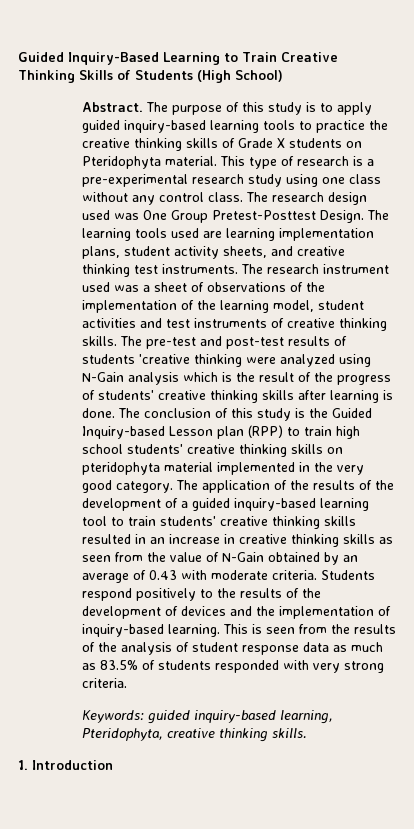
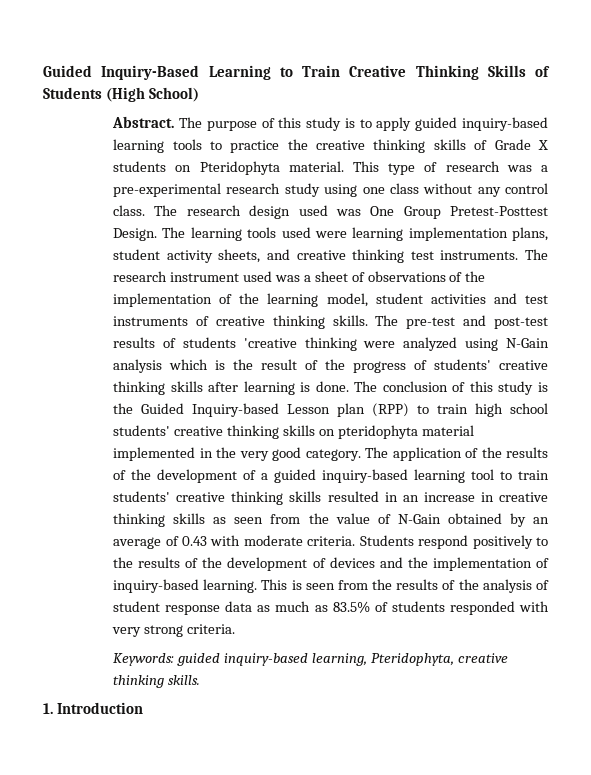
- This type of research is a pre-experimental research study using one class without any control class.
+ This type of research was a pre-experimental research study using one class without any control class.
- The learning tools used are learning implementation plans, student activity sheets, and creative thinking test instruments.
+ The learning tools used were learning implementation plans, student activity sheets, and creative thinking test instruments.

